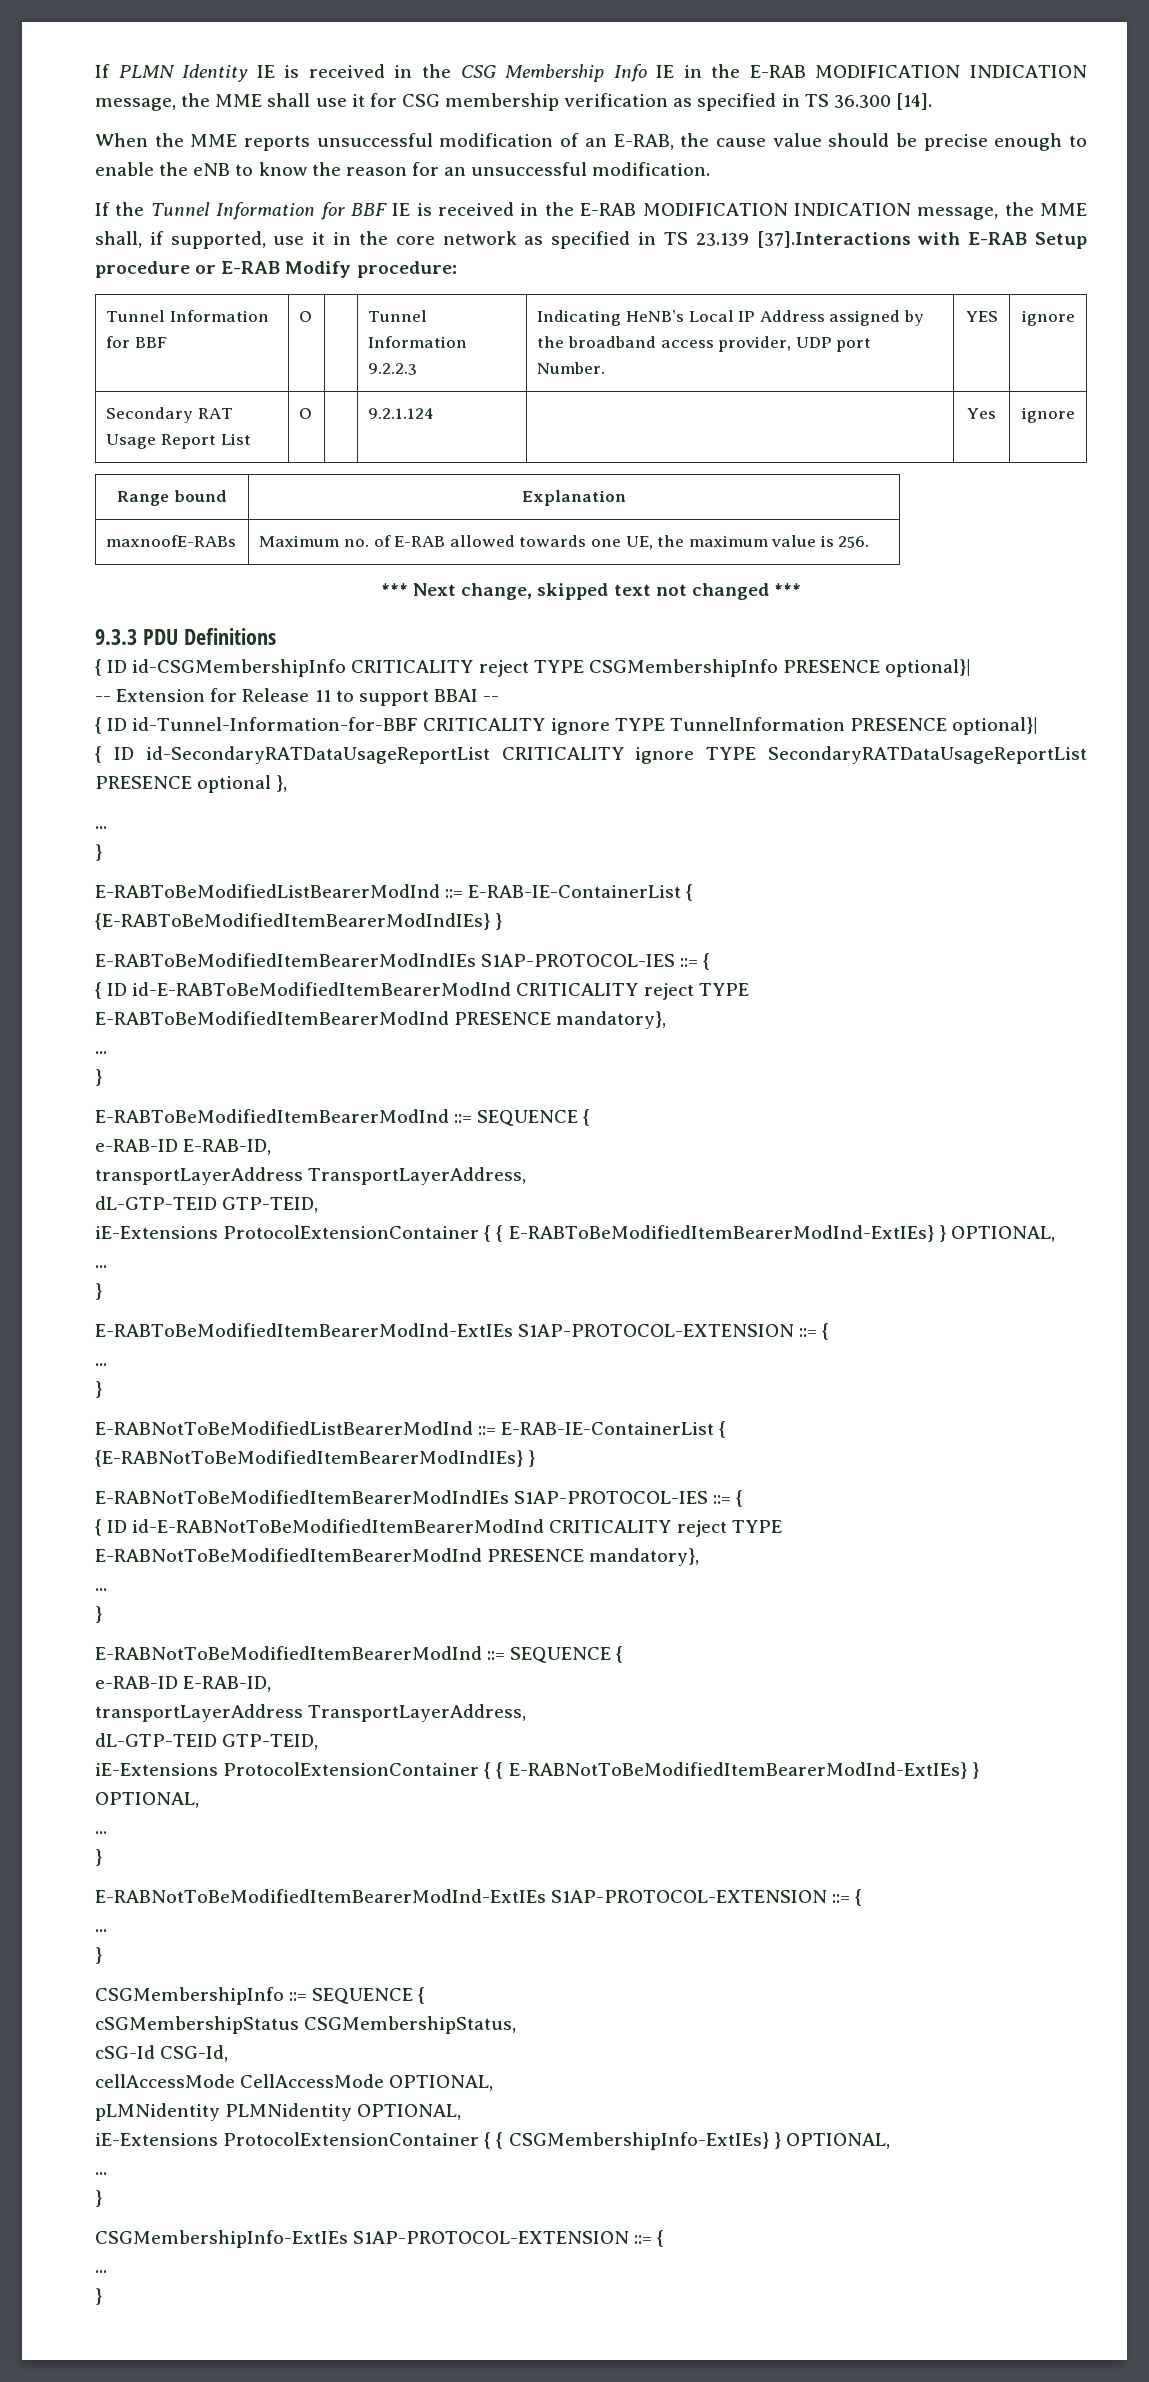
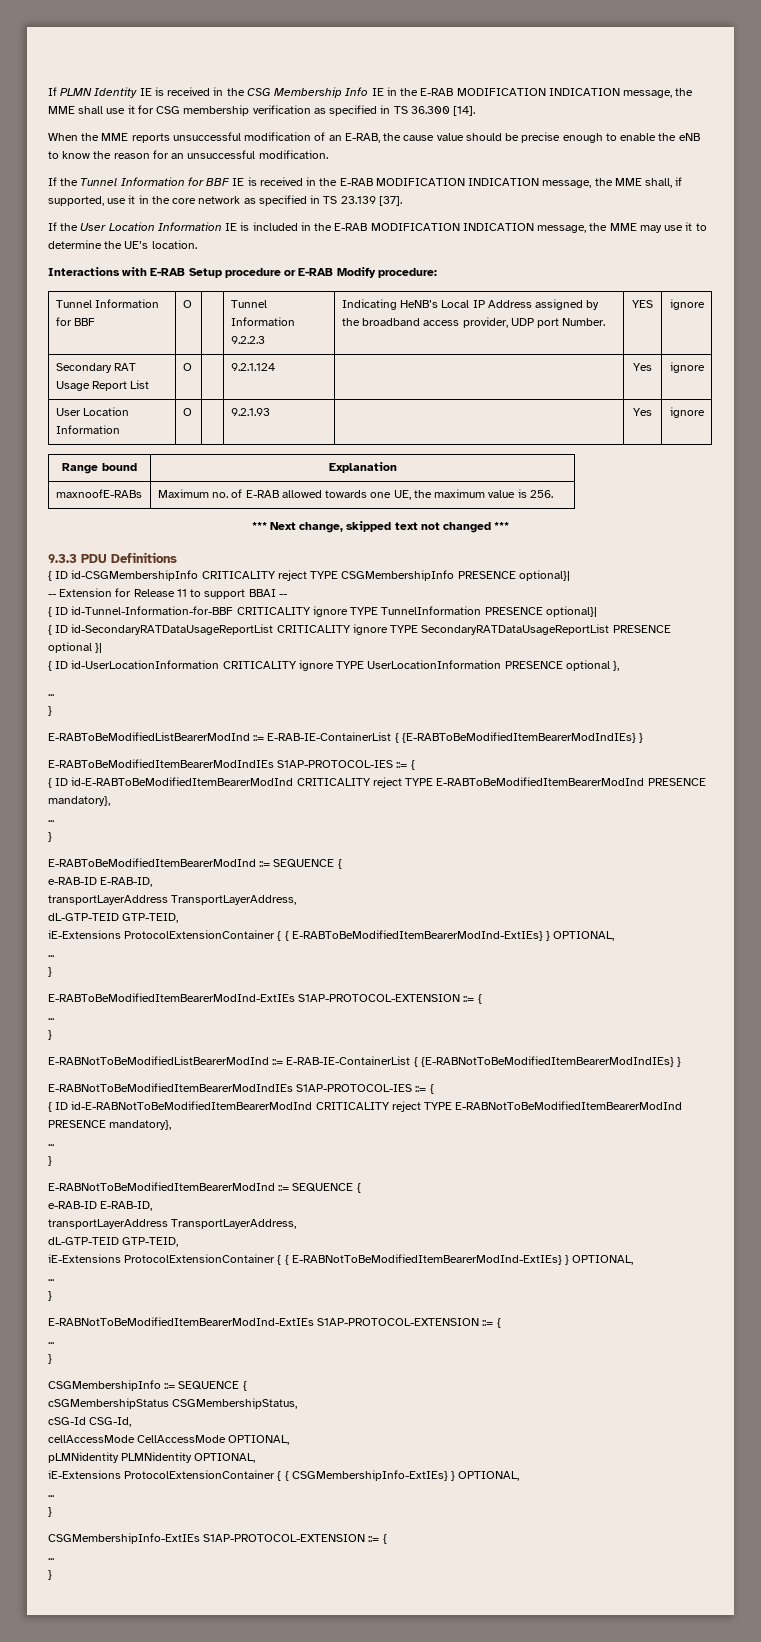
- If the Tunnel Information for BBF IE is received in the E-RAB MODIFICATION INDICATION message, the MME shall, if supported, use it in the core network as specified in TS 23.139 [37].Interactions with E-RAB Setup procedure or E-RAB Modify procedure:
+ If the Tunnel Information for BBF IE is received in the E-RAB MODIFICATION INDICATION message, the MME shall, if supported, use it in the core network as specified in TS 23.139 [37].
+ If the User Location Information IE is included in the E-RAB MODIFICATION INDICATION message, the MME may use it to determine the UE’s location.
+ Interactions with E-RAB Setup procedure or E-RAB Modify procedure:
+ User Location Information | O | | 9.2.1.93 | | Yes | ignore
- { ID id-SecondaryRATDataUsageReportList CRITICALITY ignore TYPE SecondaryRATDataUsageReportList PRESENCE optional },
+ { ID id-SecondaryRATDataUsageReportList CRITICALITY ignore TYPE SecondaryRATDataUsageReportList PRESENCE optional }|
+ { ID id-UserLocationInformation CRITICALITY ignore TYPE UserLocationInformation PRESENCE optional },

